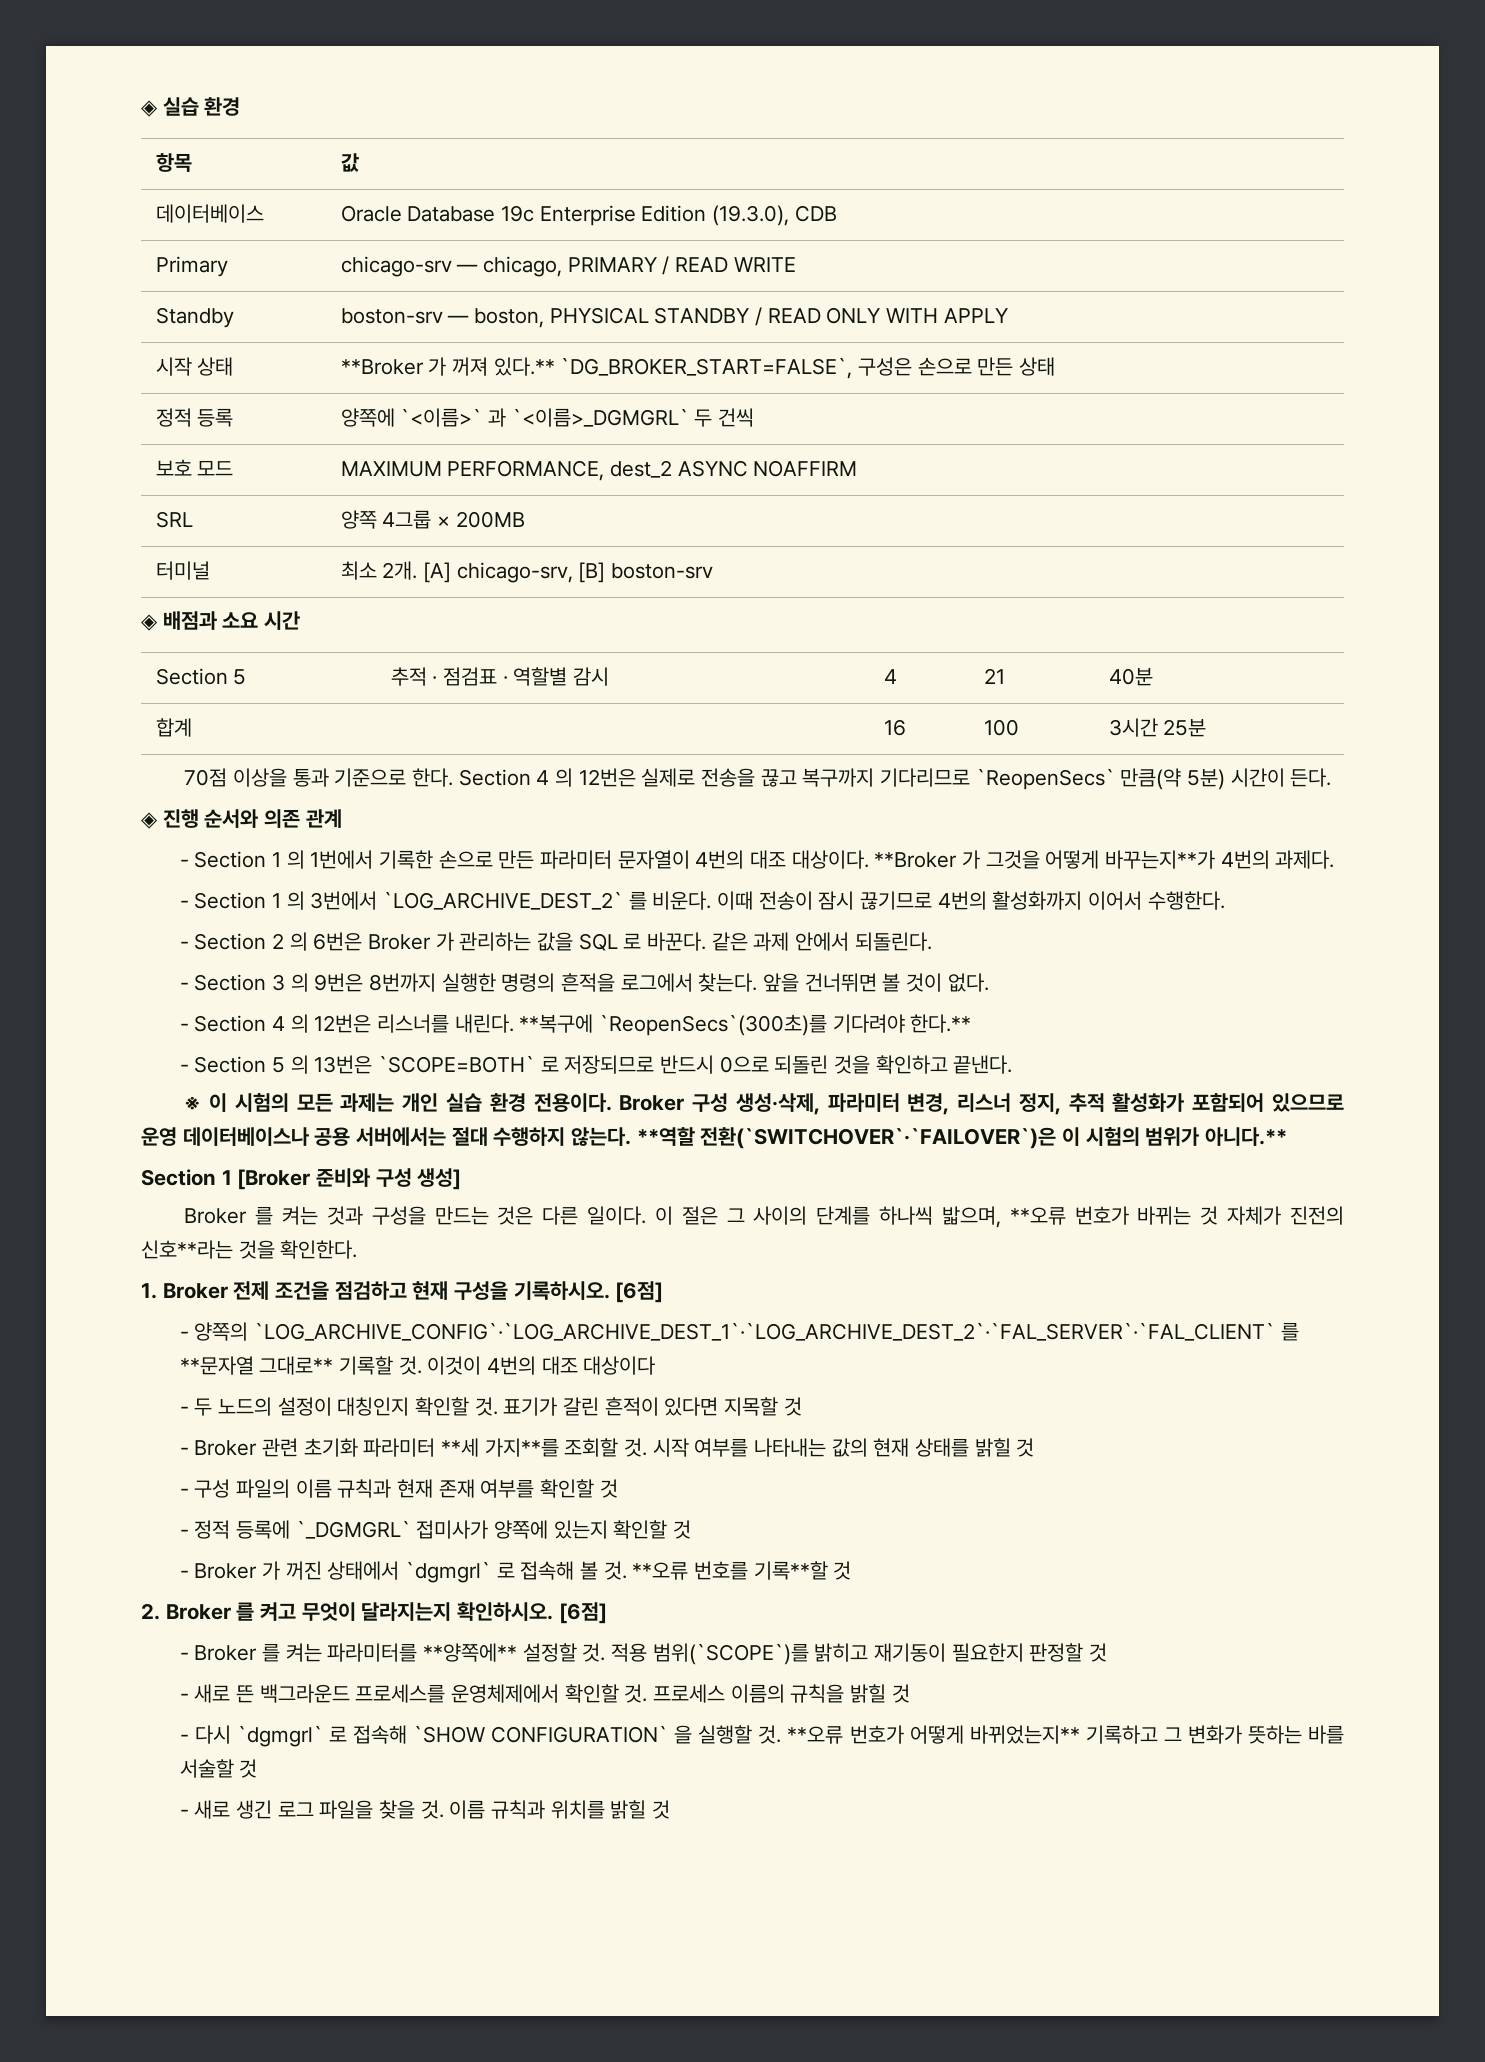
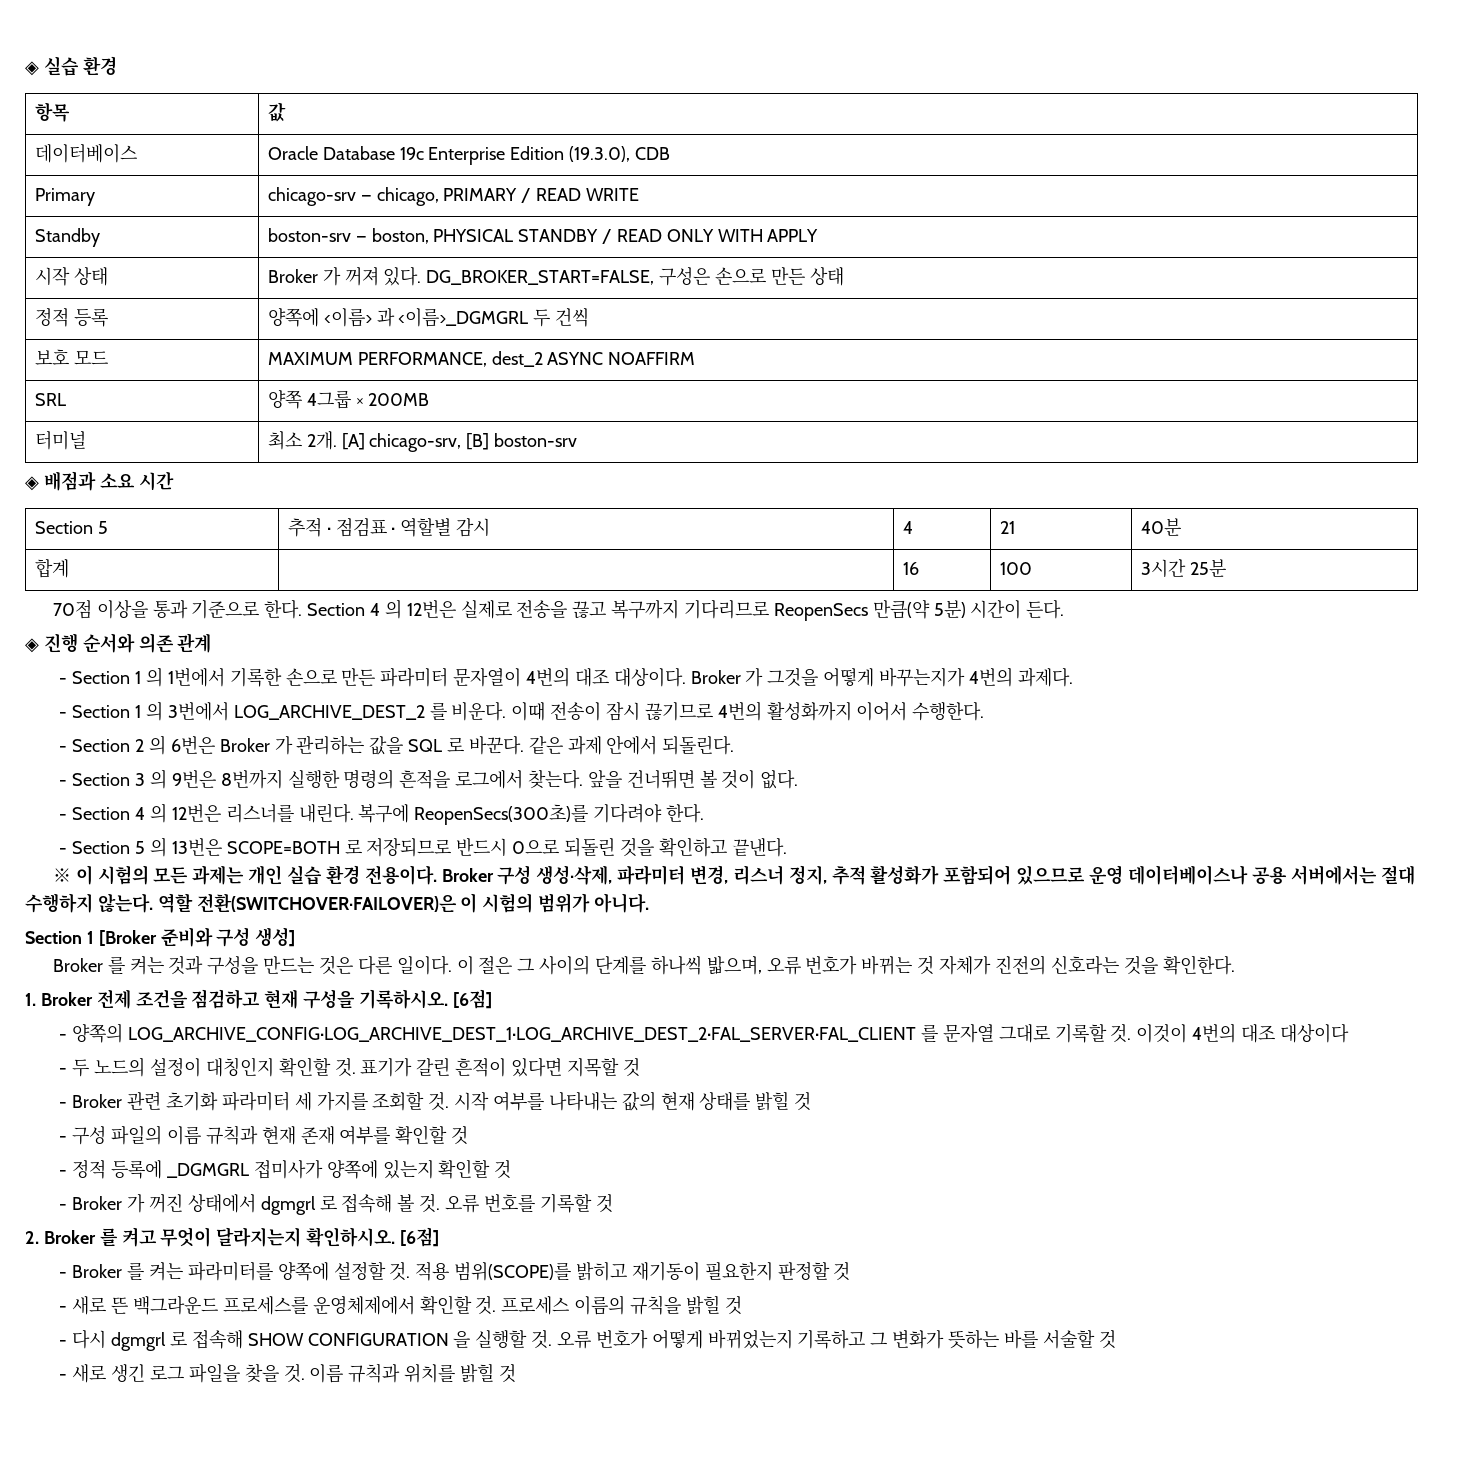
- 시작 상태 | **Broker 가 꺼져 있다.** `DG_BROKER_START=FALSE`, 구성은 손으로 만든 상태
+ 시작 상태 | Broker 가 꺼져 있다. DG_BROKER_START=FALSE, 구성은 손으로 만든 상태
- 정적 등록 | 양쪽에 `<이름>` 과 `<이름>_DGMGRL` 두 건씩
+ 정적 등록 | 양쪽에 <이름> 과 <이름>_DGMGRL 두 건씩
- Section 4 의 12번은 실제로 전송을 끊고 복구까지 기다리므로 `ReopenSecs` 만큼(약 5분) 시간이 든다.
+ Section 4 의 12번은 실제로 전송을 끊고 복구까지 기다리므로 ReopenSecs 만큼(약 5분) 시간이 든다.
- **Broker 가 그것을 어떻게 바꾸는지**가 4번의 과제다.
+ Broker 가 그것을 어떻게 바꾸는지가 4번의 과제다.
- - Section 1 의 3번에서 `LOG_ARCHIVE_DEST_2` 를 비운다.
+ - Section 1 의 3번에서 LOG_ARCHIVE_DEST_2 를 비운다.
- **복구에 `ReopenSecs`(300초)를 기다려야 한다.**
+ 복구에 ReopenSecs(300초)를 기다려야 한다.
- - Section 5 의 13번은 `SCOPE=BOTH` 로 저장되므로 반드시 0으로 되돌린 것을 확인하고 끝낸다.
+ - Section 5 의 13번은 SCOPE=BOTH 로 저장되므로 반드시 0으로 되돌린 것을 확인하고 끝낸다.
- **역할 전환(`SWITCHOVER`·`FAILOVER`)은 이 시험의 범위가 아니다.**
+ 역할 전환(SWITCHOVER·FAILOVER)은 이 시험의 범위가 아니다.
- 이 절은 그 사이의 단계를 하나씩 밟으며, **오류 번호가 바뀌는 것 자체가 진전의 신호**라는 것을 확인한다.
+ 이 절은 그 사이의 단계를 하나씩 밟으며, 오류 번호가 바뀌는 것 자체가 진전의 신호라는 것을 확인한다.
- - 양쪽의 `LOG_ARCHIVE_CONFIG`·`LOG_ARCHIVE_DEST_1`·`LOG_ARCHIVE_DEST_2`·`FAL_SERVER`·`FAL_CLIENT` 를 **문자열 그대로** 기록할 것.
+ - 양쪽의 LOG_ARCHIVE_CONFIG·LOG_ARCHIVE_DEST_1·LOG_ARCHIVE_DEST_2·FAL_SERVER·FAL_CLIENT 를 문자열 그대로 기록할 것.
- - Broker 관련 초기화 파라미터 **세 가지**를 조회할 것.
+ - Broker 관련 초기화 파라미터 세 가지를 조회할 것.
- - 정적 등록에 `_DGMGRL` 접미사가 양쪽에 있는지 확인할 것
+ - 정적 등록에 _DGMGRL 접미사가 양쪽에 있는지 확인할 것
- - Broker 가 꺼진 상태에서 `dgmgrl` 로 접속해 볼 것.
+ - Broker 가 꺼진 상태에서 dgmgrl 로 접속해 볼 것.
- **오류 번호를 기록**할 것
+ 오류 번호를 기록할 것
- - Broker 를 켜는 파라미터를 **양쪽에** 설정할 것.
+ - Broker 를 켜는 파라미터를 양쪽에 설정할 것.
- 적용 범위(`SCOPE`)를 밝히고 재기동이 필요한지 판정할 것
+ 적용 범위(SCOPE)를 밝히고 재기동이 필요한지 판정할 것
- - 다시 `dgmgrl` 로 접속해 `SHOW CONFIGURATION` 을 실행할 것.
+ - 다시 dgmgrl 로 접속해 SHOW CONFIGURATION 을 실행할 것.
- **오류 번호가 어떻게 바뀌었는지** 기록하고 그 변화가 뜻하는 바를 서술할 것
+ 오류 번호가 어떻게 바뀌었는지 기록하고 그 변화가 뜻하는 바를 서술할 것

